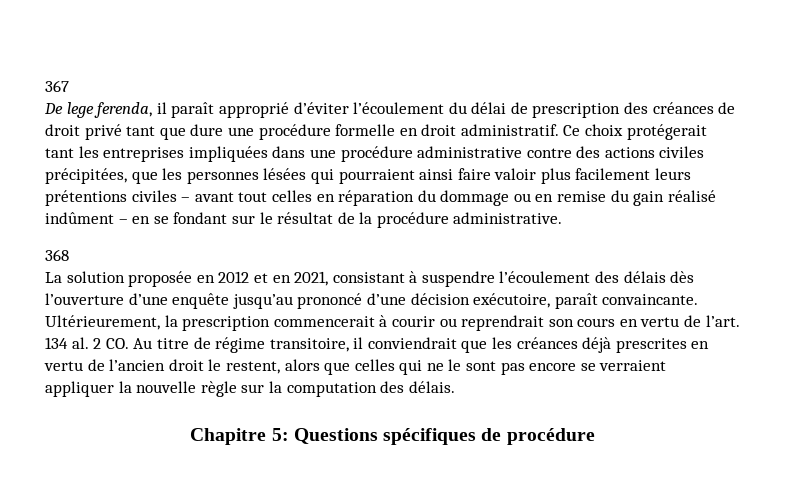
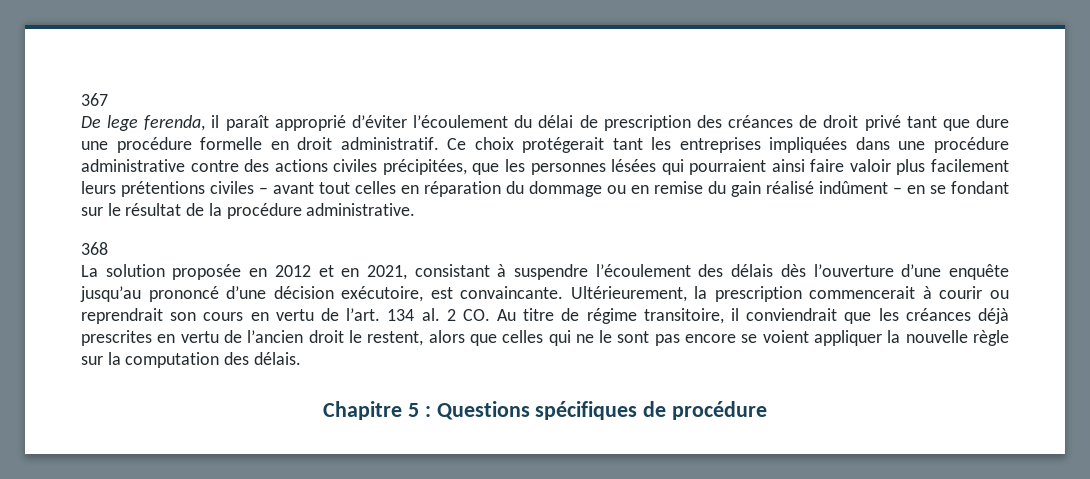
- La solution proposée en 2012 et en 2021, consistant à suspendre l’écoulement des délais dès l’ouverture d’une enquête jusqu’au prononcé d’une décision exécutoire, paraît convaincante.
+ La solution proposée en 2012 et en 2021, consistant à suspendre l’écoulement des délais dès l’ouverture d’une enquête jusqu’au prononcé d’une décision exécutoire, est convaincante.
- 134 al. 2 CO. Au titre de régime transitoire, il conviendrait que les créances déjà prescrites en vertu de l’ancien droit le restent, alors que celles qui ne le sont pas encore se verraient appliquer la nouvelle règle sur la computation des délais.
+ 134 al. 2 CO. Au titre de régime transitoire, il conviendrait que les créances déjà prescrites en vertu de l’ancien droit le restent, alors que celles qui ne le sont pas encore se voient appliquer la nouvelle règle sur la computation des délais.
- Chapitre 5: Questions spécifiques de procédure
+ Chapitre 5 : Questions spécifiques de procédure

